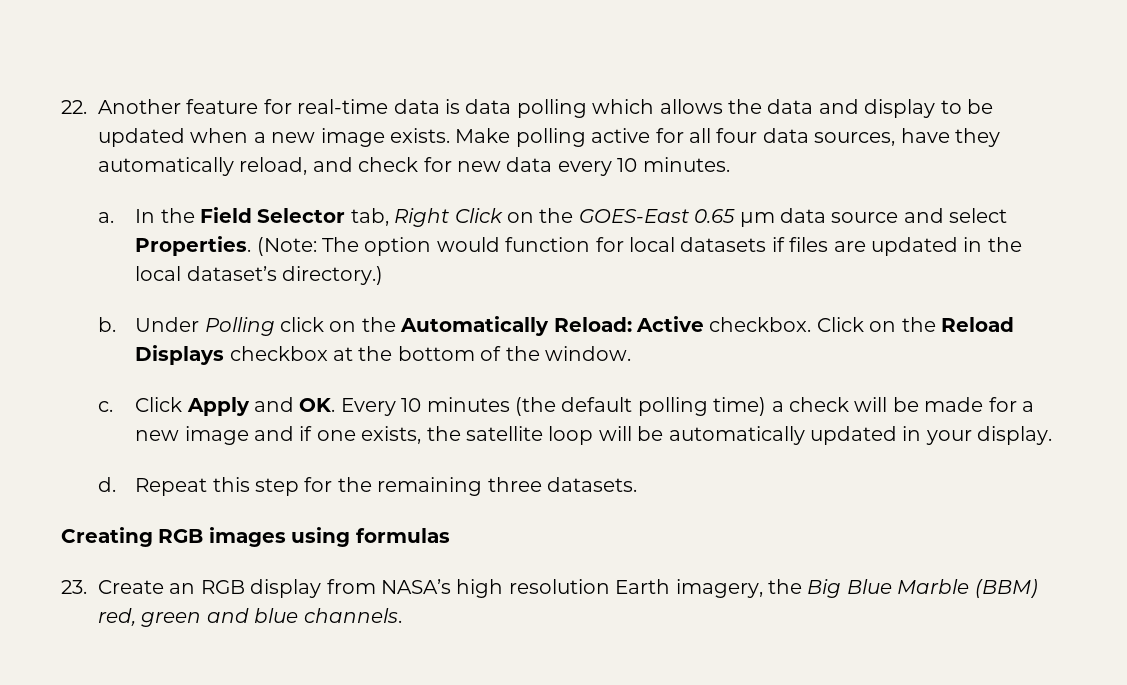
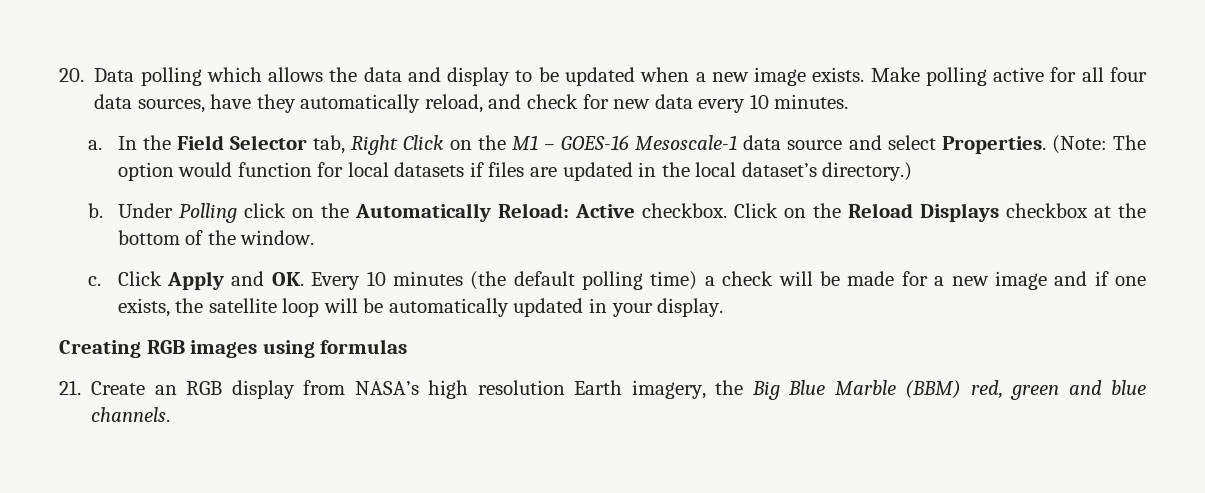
- 22. Another feature for real-time data is data polling which allows the data and display to be updated when a new image exists.
+ 20. Data polling which allows the data and display to be updated when a new image exists.
- In the Field Selector tab, Right Click on the GOES-East 0.65 µm data source and select Properties.
+ In the Field Selector tab, Right Click on the M1 – GOES-16 Mesoscale-1 data source and select Properties.
- d. Repeat this step for the remaining three datasets.
- 23. Create an RGB display from NASA’s high resolution Earth imagery, the Big Blue Marble (BBM) red, green and blue channels.
+ 21. Create an RGB display from NASA’s high resolution Earth imagery, the Big Blue Marble (BBM) red, green and blue channels.

